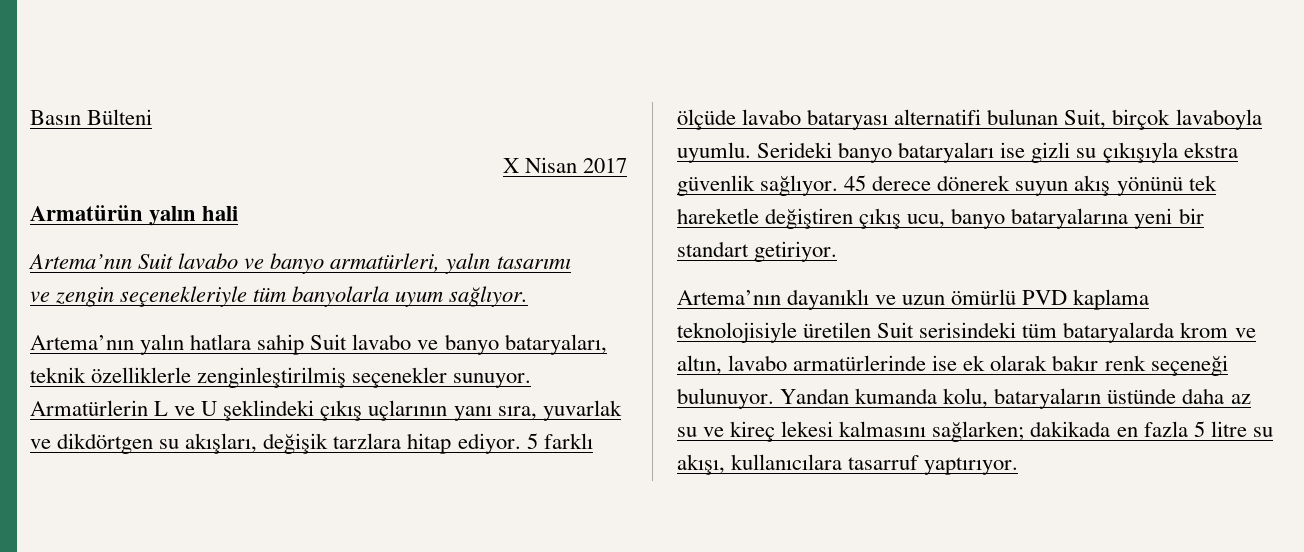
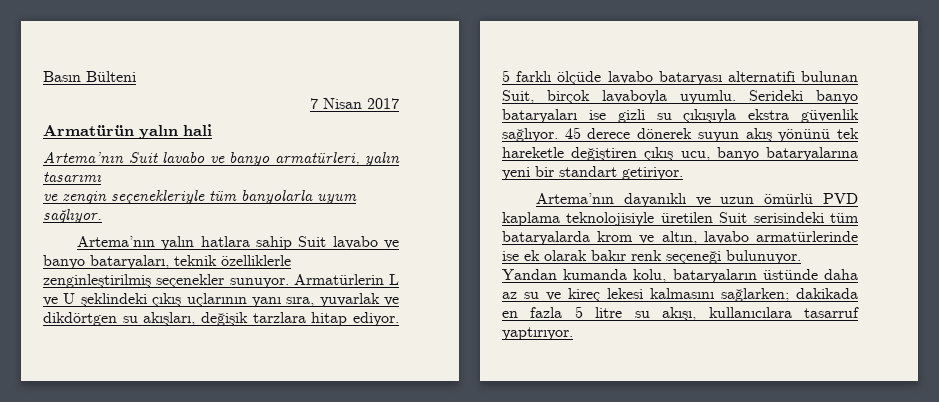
- X Nisan 2017
+ 7 Nisan 2017

